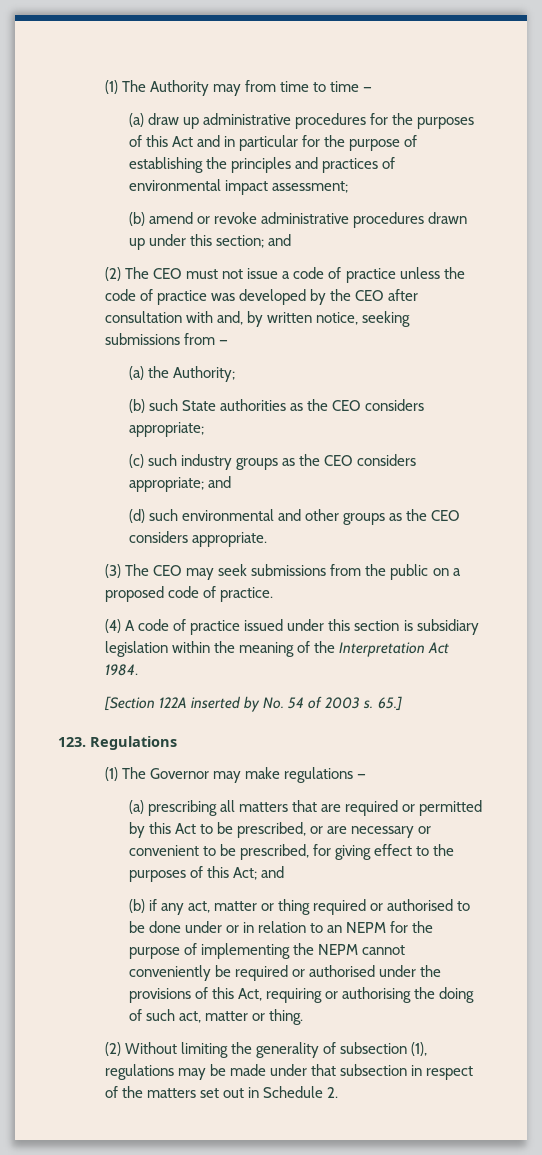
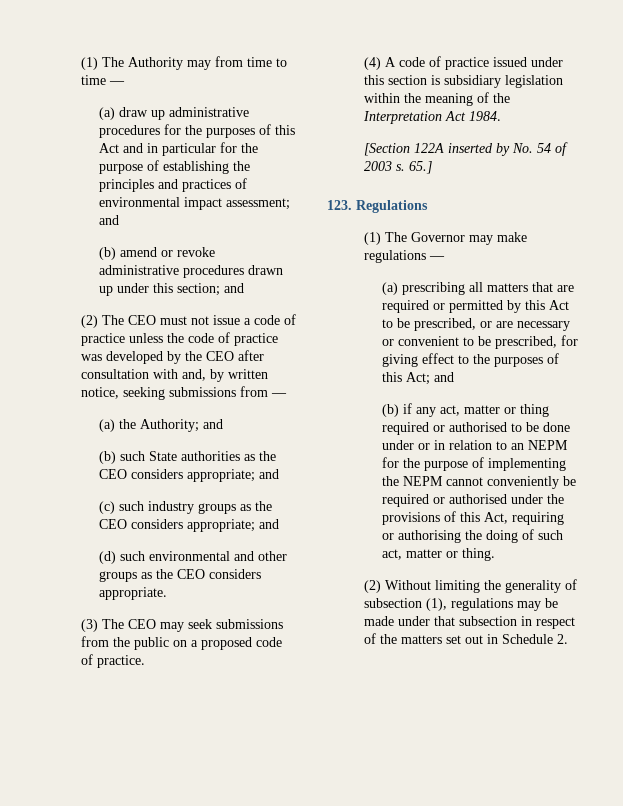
- (a) draw up administrative procedures for the purposes of this Act and in particular for the purpose of establishing the principles and practices of environmental impact assessment;
+ (a) draw up administrative procedures for the purposes of this Act and in particular for the purpose of establishing the principles and practices of environmental impact assessment; and
- (a) the Authority;
+ (a) the Authority; and
- (b) such State authorities as the CEO considers appropriate;
+ (b) such State authorities as the CEO considers appropriate; and

